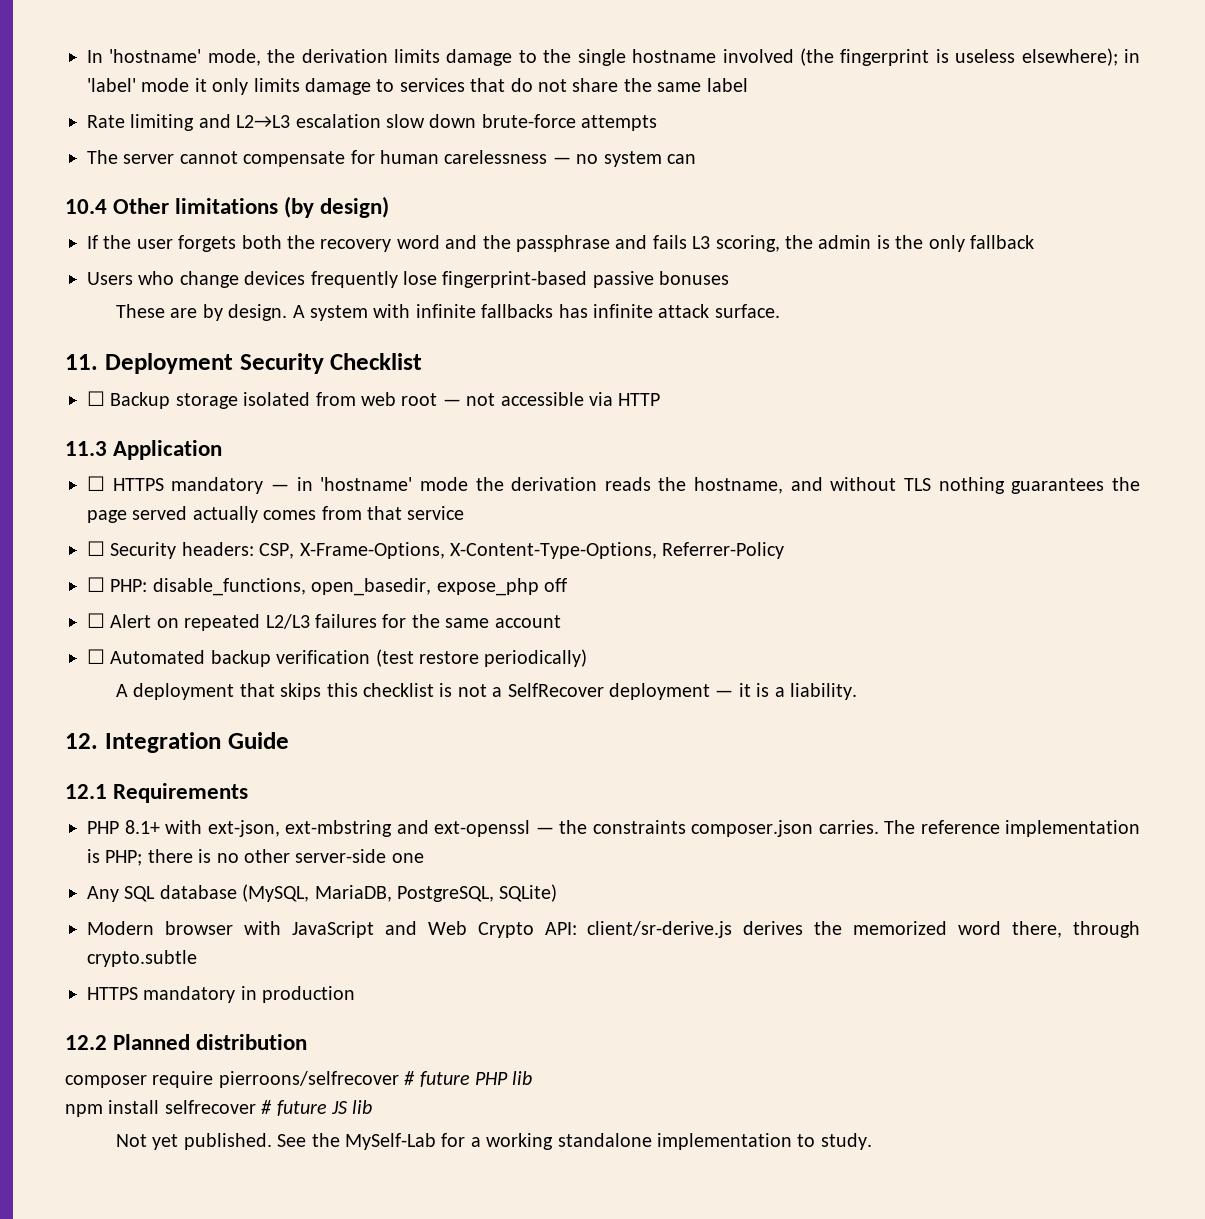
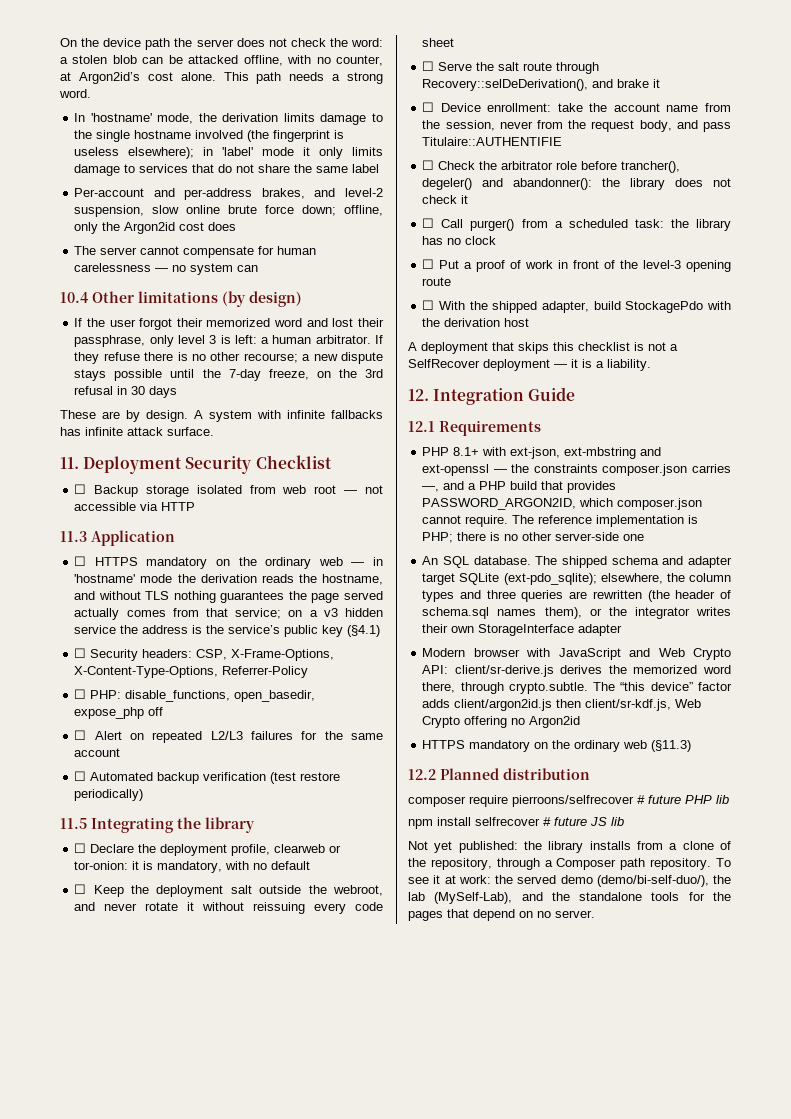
+ On the device path the server does not check the word: a stolen blob can be attacked offline, with no counter, at Argon2id’s cost alone. This path needs a strong word.
- Rate limiting and L2→L3 escalation slow down brute-force attempts
+ Per-account and per-address brakes, and level-2 suspension, slow online brute force down; offline, only the Argon2id cost does
- If the user forgets both the recovery word and the passphrase and fails L3 scoring, the admin is the only fallback
- Users who change devices frequently lose fingerprint-based passive bonuses
+ If the user forgot their memorized word and lost their passphrase, only level 3 is left: a human arbitrator. If they refuse there is no other recourse; a new dispute stays possible until the 7-day freeze, on the 3rd refusal in 30 days
- ☐ HTTPS mandatory — in 'hostname' mode the derivation reads the hostname, and without TLS nothing guarantees the page served actually comes from that service
+ ☐ HTTPS mandatory on the ordinary web — in 'hostname' mode the derivation reads the hostname, and without TLS nothing guarantees the page served actually comes from that service; on a v3 hidden service the address is the service’s public key (§4.1)
+ 11.5 Integrating the library
+ ☐ Declare the deployment profile, clearweb or tor-onion: it is mandatory, with no default
+ ☐ Keep the deployment salt outside the webroot, and never rotate it without reissuing every code sheet
+ ☐ Serve the salt route through Recovery::selDeDerivation(), and brake it
+ ☐ Device enrollment: take the account name from the session, never from the request body, and pass Titulaire::AUTHENTIFIE
+ ☐ Check the arbitrator role before trancher(), degeler() and abandonner(): the library does not check it
+ ☐ Call purger() from a scheduled task: the library has no clock
+ ☐ Put a proof of work in front of the level-3 opening route
+ ☐ With the shipped adapter, build StockagePdo with the derivation host
- PHP 8.1+ with ext-json, ext-mbstring and ext-openssl — the constraints composer.json carries.
+ PHP 8.1+ with ext-json, ext-mbstring and ext-openssl — the constraints composer.json carries —, and a PHP build that provides PASSWORD_ARGON2ID, which composer.json cannot require.
- Any SQL database (MySQL, MariaDB, PostgreSQL, SQLite)
+ An SQL database. The shipped schema and adapter target SQLite (ext-pdo_sqlite); elsewhere, the column types and three queries are rewritten (the header of schema.sql names them), or the integrator writes their own StorageInterface adapter
- Modern browser with JavaScript and Web Crypto API: client/sr-derive.js derives the memorized word there, through crypto.subtle
- HTTPS mandatory in production
+ Modern browser with JavaScript and Web Crypto API: client/sr-derive.js derives the memorized word there, through crypto.subtle. The “this device” factor adds client/argon2id.js then client/sr-kdf.js, Web Crypto offering no Argon2id
+ HTTPS mandatory on the ordinary web (§11.3)
- Not yet published. See the MySelf-Lab for a working standalone implementation to study.
+ Not yet published: the library installs from a clone of the repository, through a Composer path repository. To see it at work: the served demo (demo/bi-self-duo/), the lab (MySelf-Lab), and the standalone tools for the pages that depend on no server.

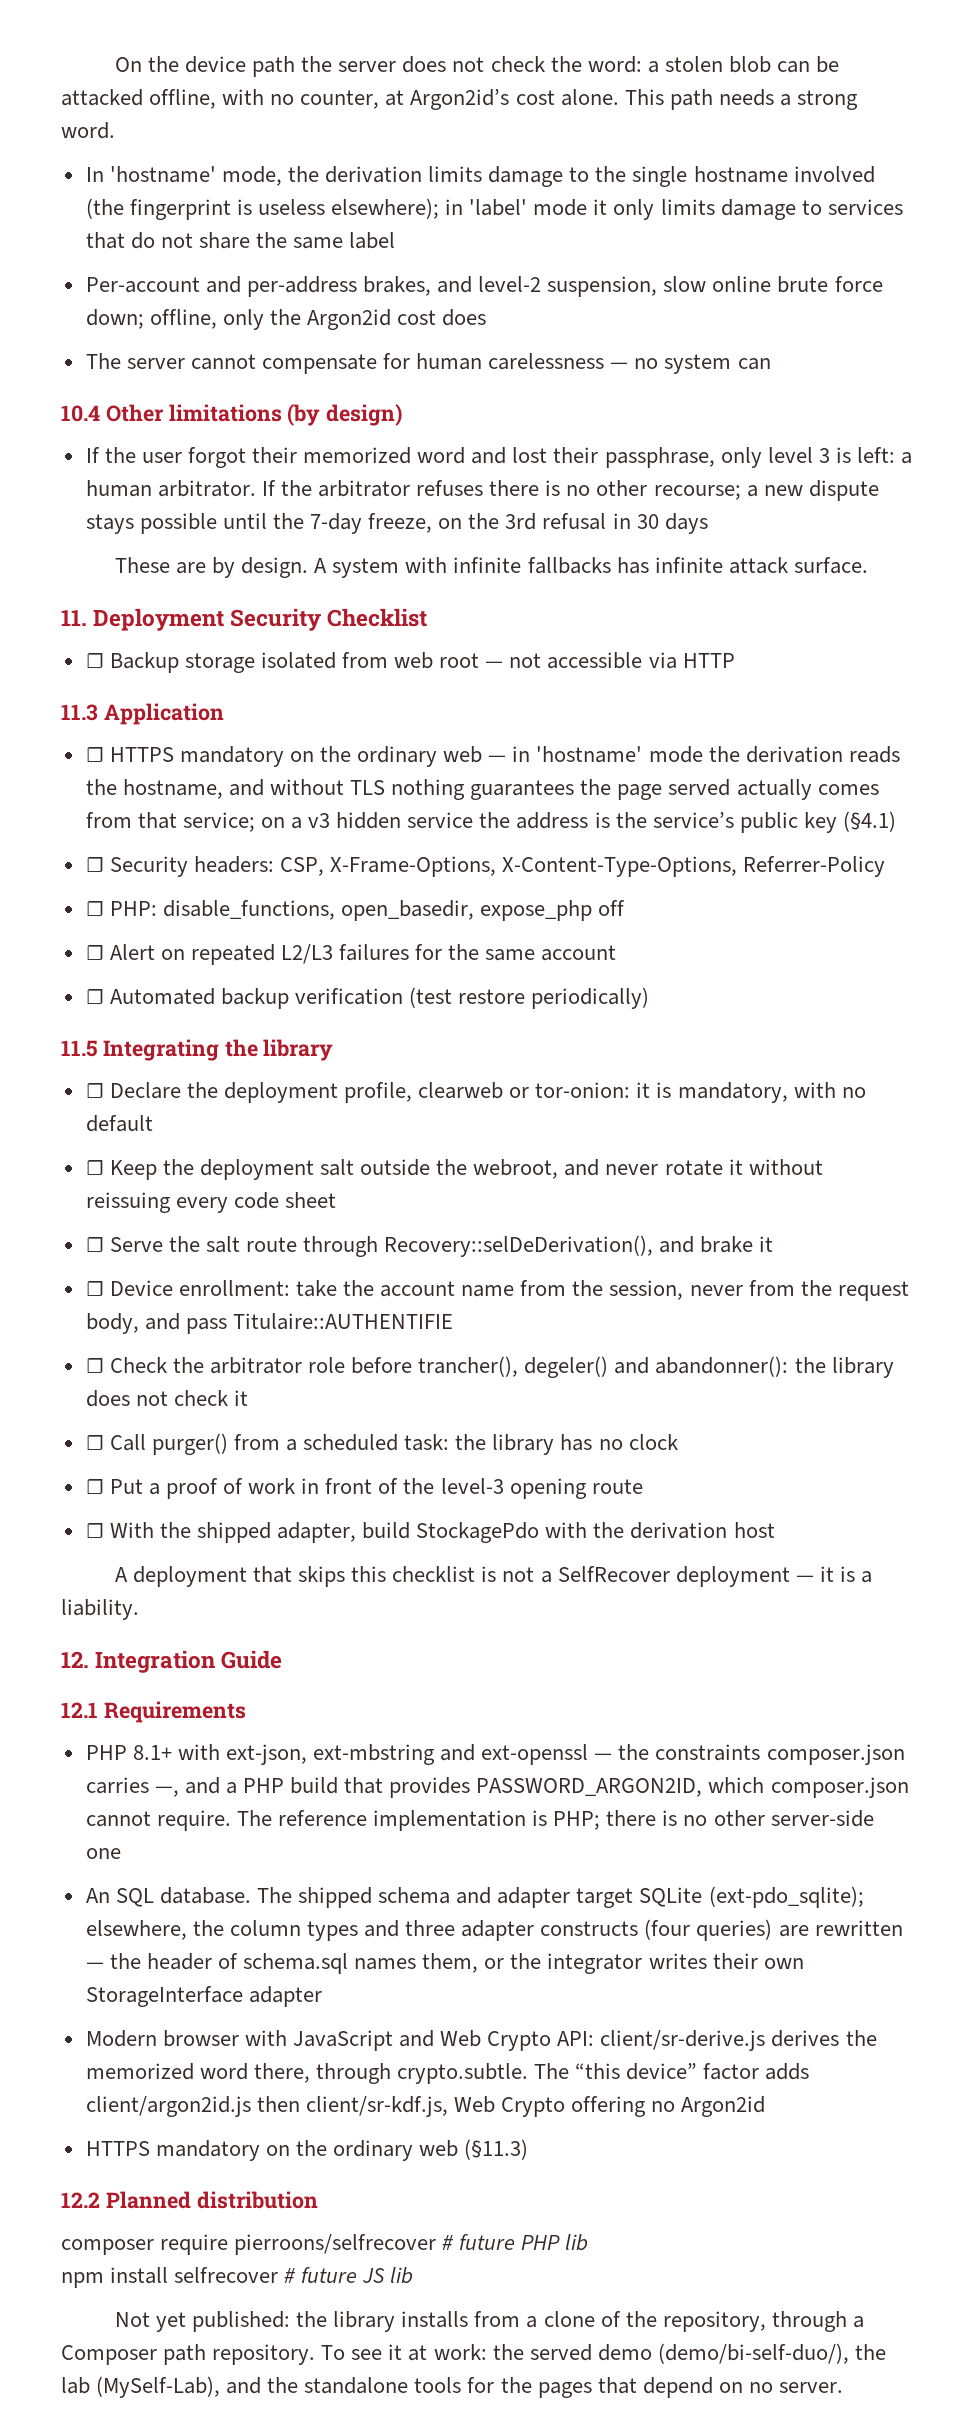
- If they refuse there is no other recourse; a new dispute stays possible until the 7-day freeze, on the 3rd refusal in 30 days
+ If the arbitrator refuses there is no other recourse; a new dispute stays possible until the 7-day freeze, on the 3rd refusal in 30 days
- The shipped schema and adapter target SQLite (ext-pdo_sqlite); elsewhere, the column types and three queries are rewritten (the header of schema.sql names them), or the integrator writes their own StorageInterface adapter
+ The shipped schema and adapter target SQLite (ext-pdo_sqlite); elsewhere, the column types and three adapter constructs (four queries) are rewritten — the header of schema.sql names them, or the integrator writes their own StorageInterface adapter

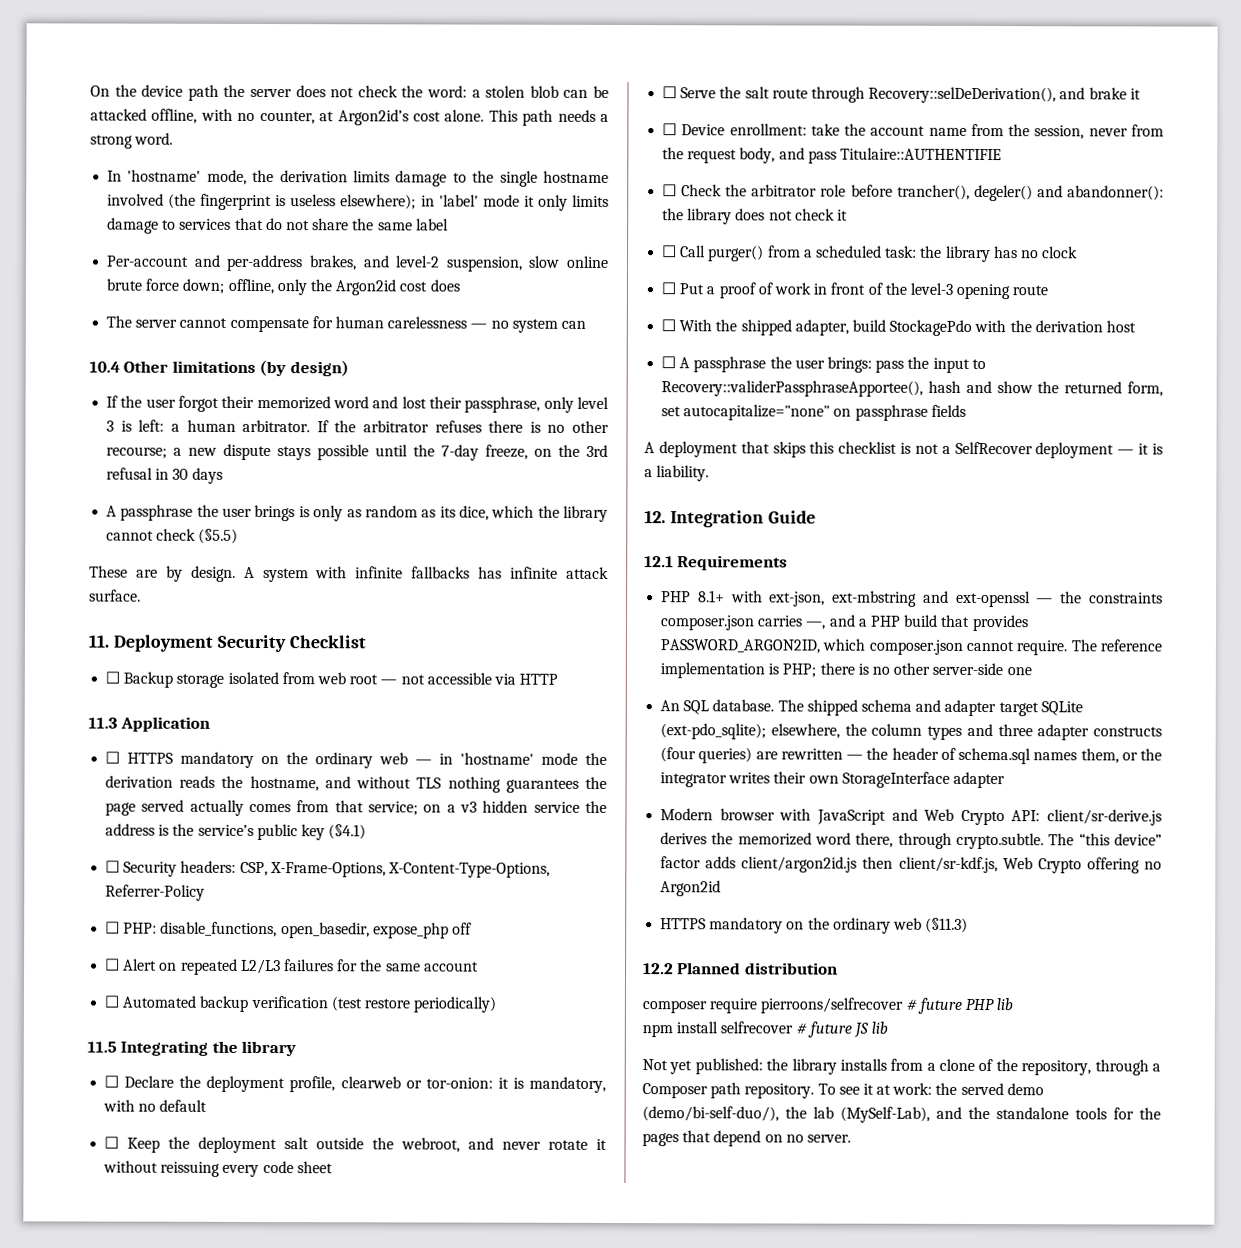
+ A passphrase the user brings is only as random as its dice, which the library cannot check (§5.5)
+ ☐ A passphrase the user brings: pass the input to Recovery::validerPassphraseApportee(), hash and show the returned form, set autocapitalize="none" on passphrase fields

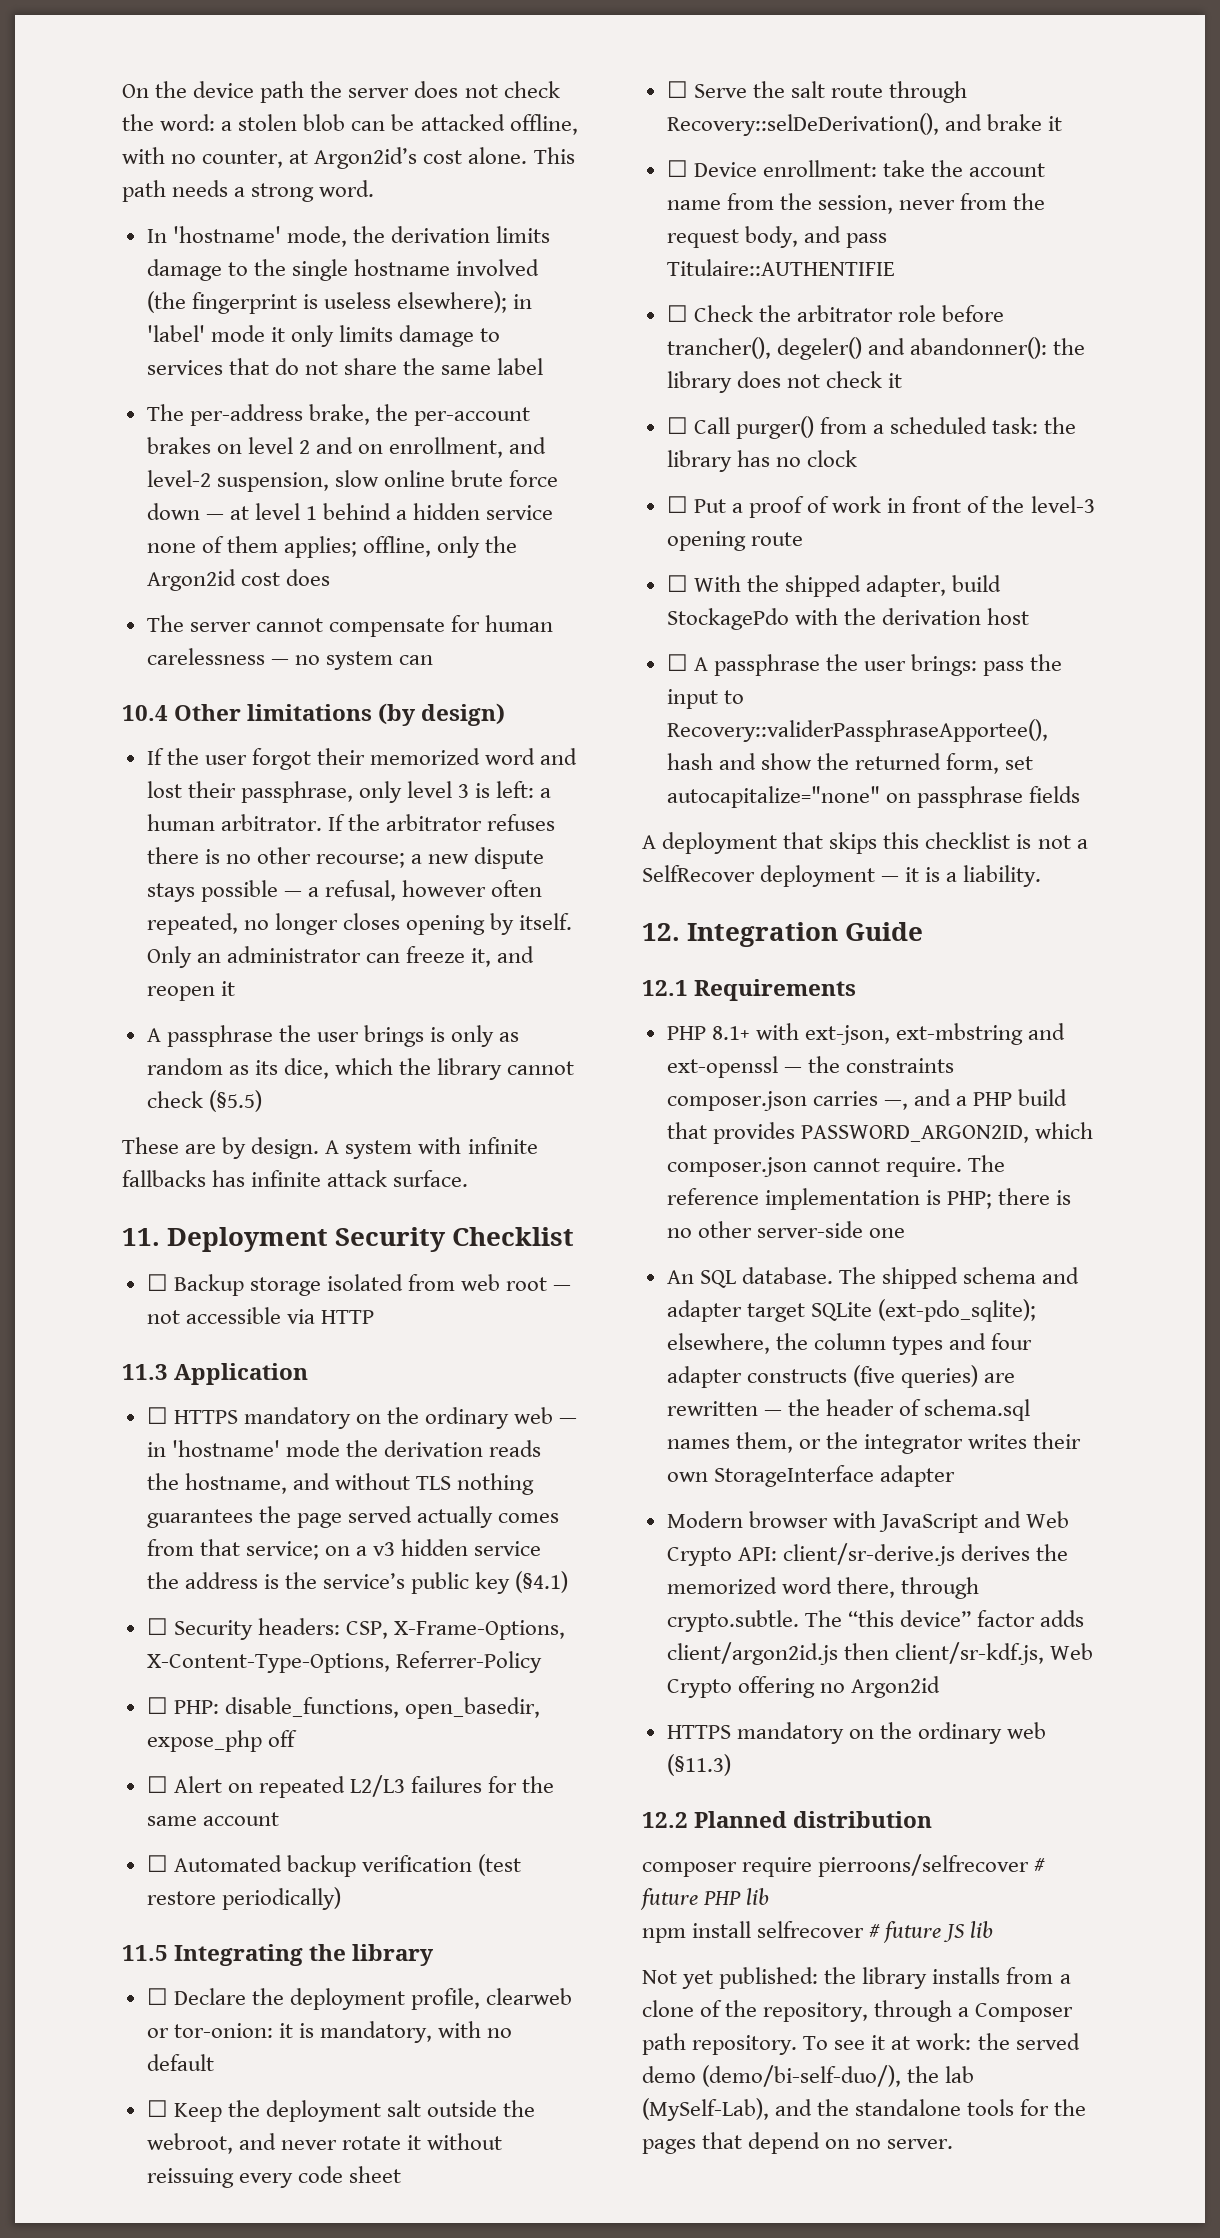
- Per-account and per-address brakes, and level-2 suspension, slow online brute force down; offline, only the Argon2id cost does
+ The per-address brake, the per-account brakes on level 2 and on enrollment, and level-2 suspension, slow online brute force down — at level 1 behind a hidden service none of them applies; offline, only the Argon2id cost does
- If the arbitrator refuses there is no other recourse; a new dispute stays possible until the 7-day freeze, on the 3rd refusal in 30 days
+ If the arbitrator refuses there is no other recourse; a new dispute stays possible — a refusal, however often repeated, no longer closes opening by itself. Only an administrator can freeze it, and reopen it
- The shipped schema and adapter target SQLite (ext-pdo_sqlite); elsewhere, the column types and three adapter constructs (four queries) are rewritten — the header of schema.sql names them, or the integrator writes their own StorageInterface adapter
+ The shipped schema and adapter target SQLite (ext-pdo_sqlite); elsewhere, the column types and four adapter constructs (five queries) are rewritten — the header of schema.sql names them, or the integrator writes their own StorageInterface adapter

